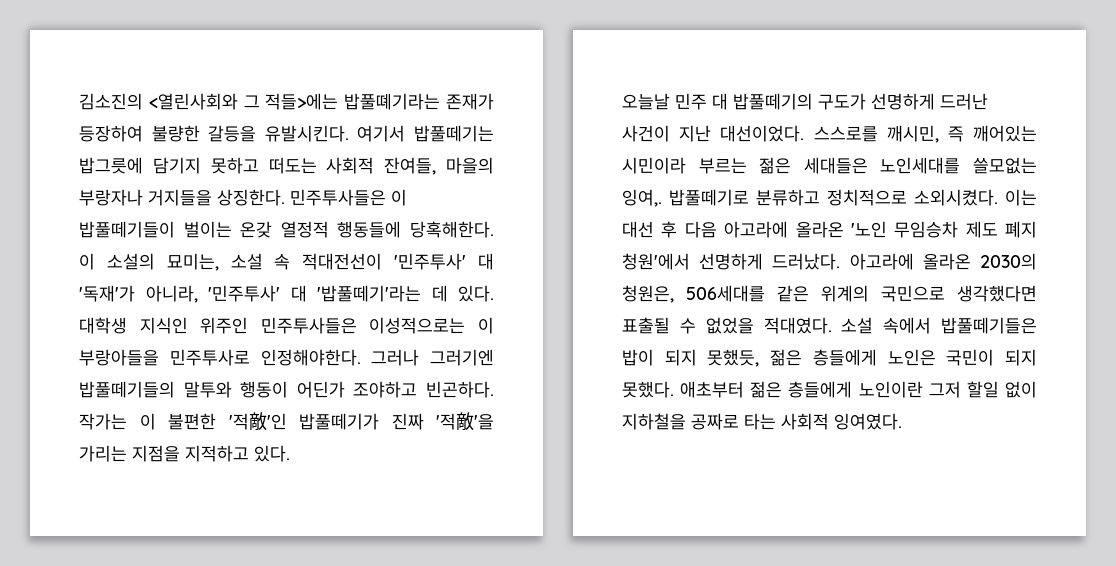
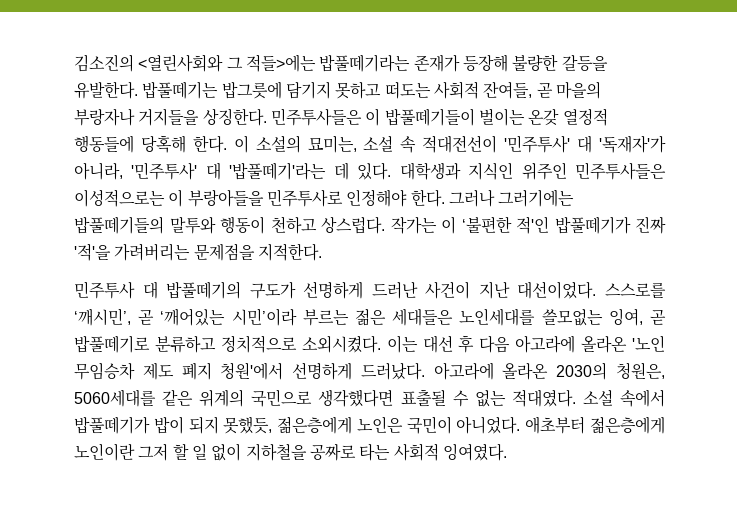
- 김소진의 <열린사회와 그 적들>에는 밥풀뗴기라는 존재가 등장하여 불량한 갈등을 유발시킨다. 여기서 밥풀떼기는 밥그릇에 담기지 못하고 떠도는 사회적 잔여들, 마을의 부랑자나 거지들을 상징한다.
+ 김소진의 <열린사회와 그 적들>에는 밥풀떼기라는 존재가 등장해 불량한 갈등을 유발한다. 밥풀떼기는 밥그릇에 담기지 못하고 떠도는 사회적 잔여들, 곧 마을의 부랑자나 거지들을 상징한다.
- 민주투사들은 이 밥풀떼기들이 벌이는 온갖 열정적 행동들에 당혹해한다.
+ 민주투사들은 이 밥풀떼기들이 벌이는 온갖 열정적 행동들에 당혹해 한다.
- 이 소설의 묘미는, 소설 속 적대전선이 '민주투사' 대 '독재'가 아니라, '민주투사' 대 '밥풀떼기'라는 데 있다.
+ 이 소설의 묘미는, 소설 속 적대전선이 '민주투사' 대 '독재자'가 아니라, '민주투사' 대 '밥풀떼기'라는 데 있다.
- 대학생 지식인 위주인 민주투사들은 이성적으로는 이 부랑아들을 민주투사로 인정해야한다. 그러나 그러기엔 밥풀떼기들의 말투와 행동이 어딘가 조야하고 빈곤하다. 작가는 이 불편한 '적敵'인 밥풀떼기가 진짜 '적敵'을 가리는 지점을 지적하고 있다.
- 오늘날 민주 대 밥풀떼기의 구도가 선명하게 드러난 사건이 지난 대선이었다.
+ 대학생과 지식인 위주인 민주투사들은 이성적으로는 이 부랑아들을 민주투사로 인정해야 한다. 그러나 그러기에는 밥풀떼기들의 말투와 행동이 천하고 상스럽다. 작가는 이 ‘불편한 적'인 밥풀떼기가 진짜 '적'을 가려버리는 문제점을 지적한다.
+ 민주투사 대 밥풀떼기의 구도가 선명하게 드러난 사건이 지난 대선이었다.
- 스스로를 깨시민, 즉 깨어있는 시민이라 부르는 젊은 세대들은 노인세대를 쓸모없는 잉여,. 밥풀떼기로 분류하고 정치적으로 소외시켰다.
+ 스스로를 ‘깨시민’, 곧 ‘깨어있는 시민’이라 부르는 젊은 세대들은 노인세대를 쓸모없는 잉여, 곧 밥풀떼기로 분류하고 정치적으로 소외시켰다.
- 아고라에 올라온 2030의 청원은, 506세대를 같은 위계의 국민으로 생각했다면 표출될 수 없었을 적대였다.
+ 아고라에 올라온 2030의 청원은, 5060세대를 같은 위계의 국민으로 생각했다면 표출될 수 없는 적대였다.
- 소설 속에서 밥풀떼기들은 밥이 되지 못했듯, 젊은 층들에게 노인은 국민이 되지 못했다. 애초부터 젊은 층들에게 노인이란 그저 할일 없이 지하철을 공짜로 타는 사회적 잉여였다.
+ 소설 속에서 밥풀떼기가 밥이 되지 못했듯, 젊은층에게 노인은 국민이 아니었다. 애초부터 젊은층에게 노인이란 그저 할 일 없이 지하철을 공짜로 타는 사회적 잉여였다.

